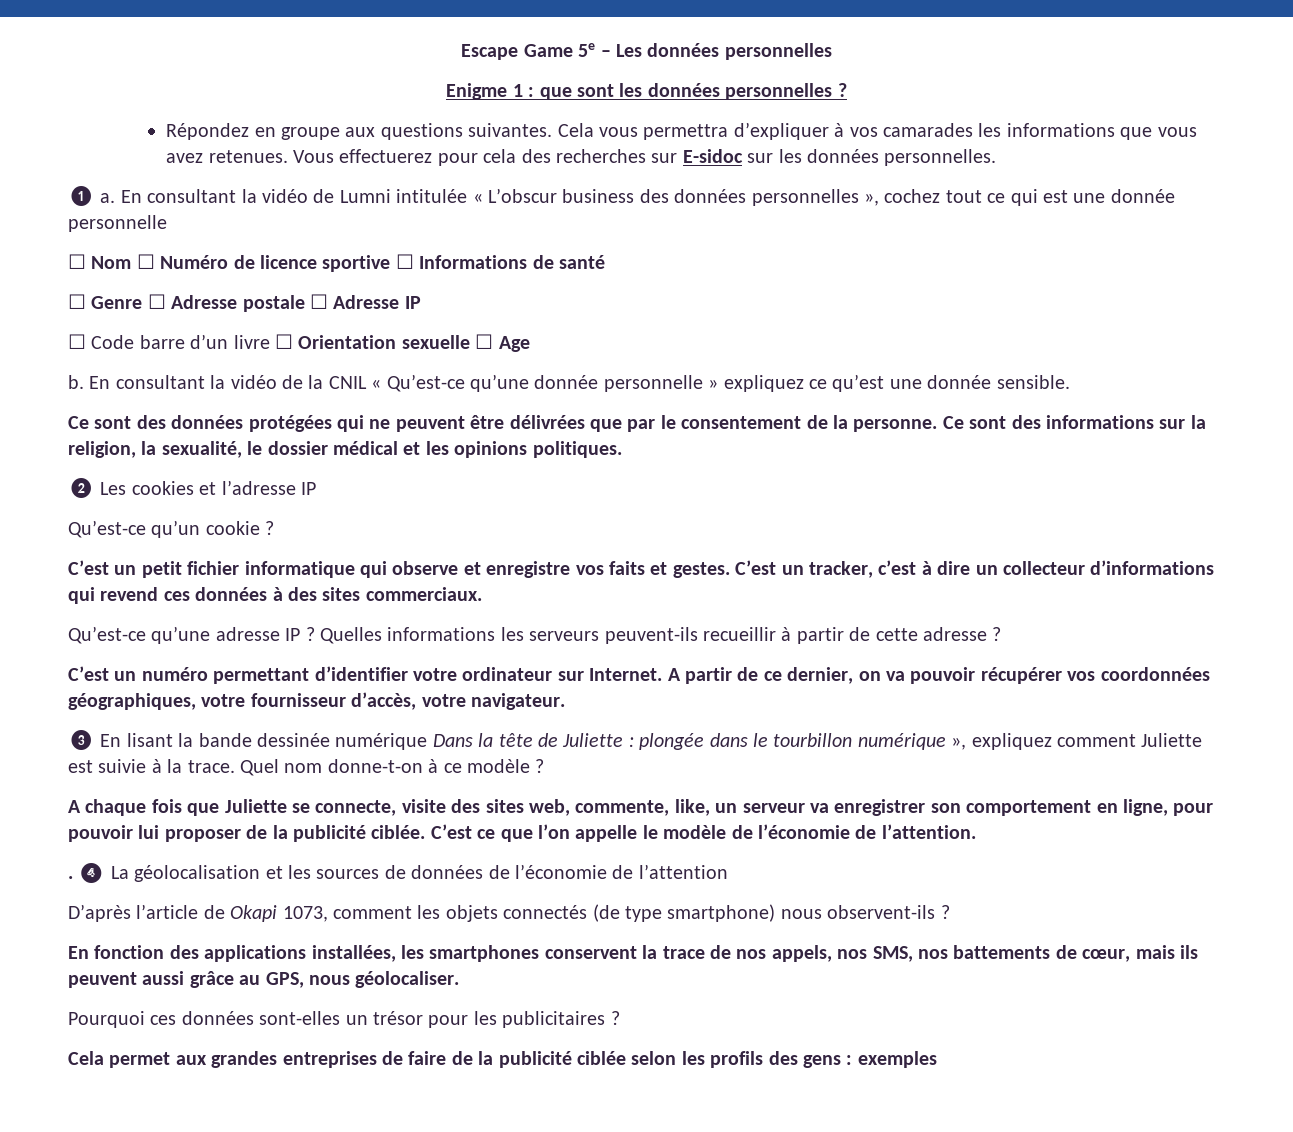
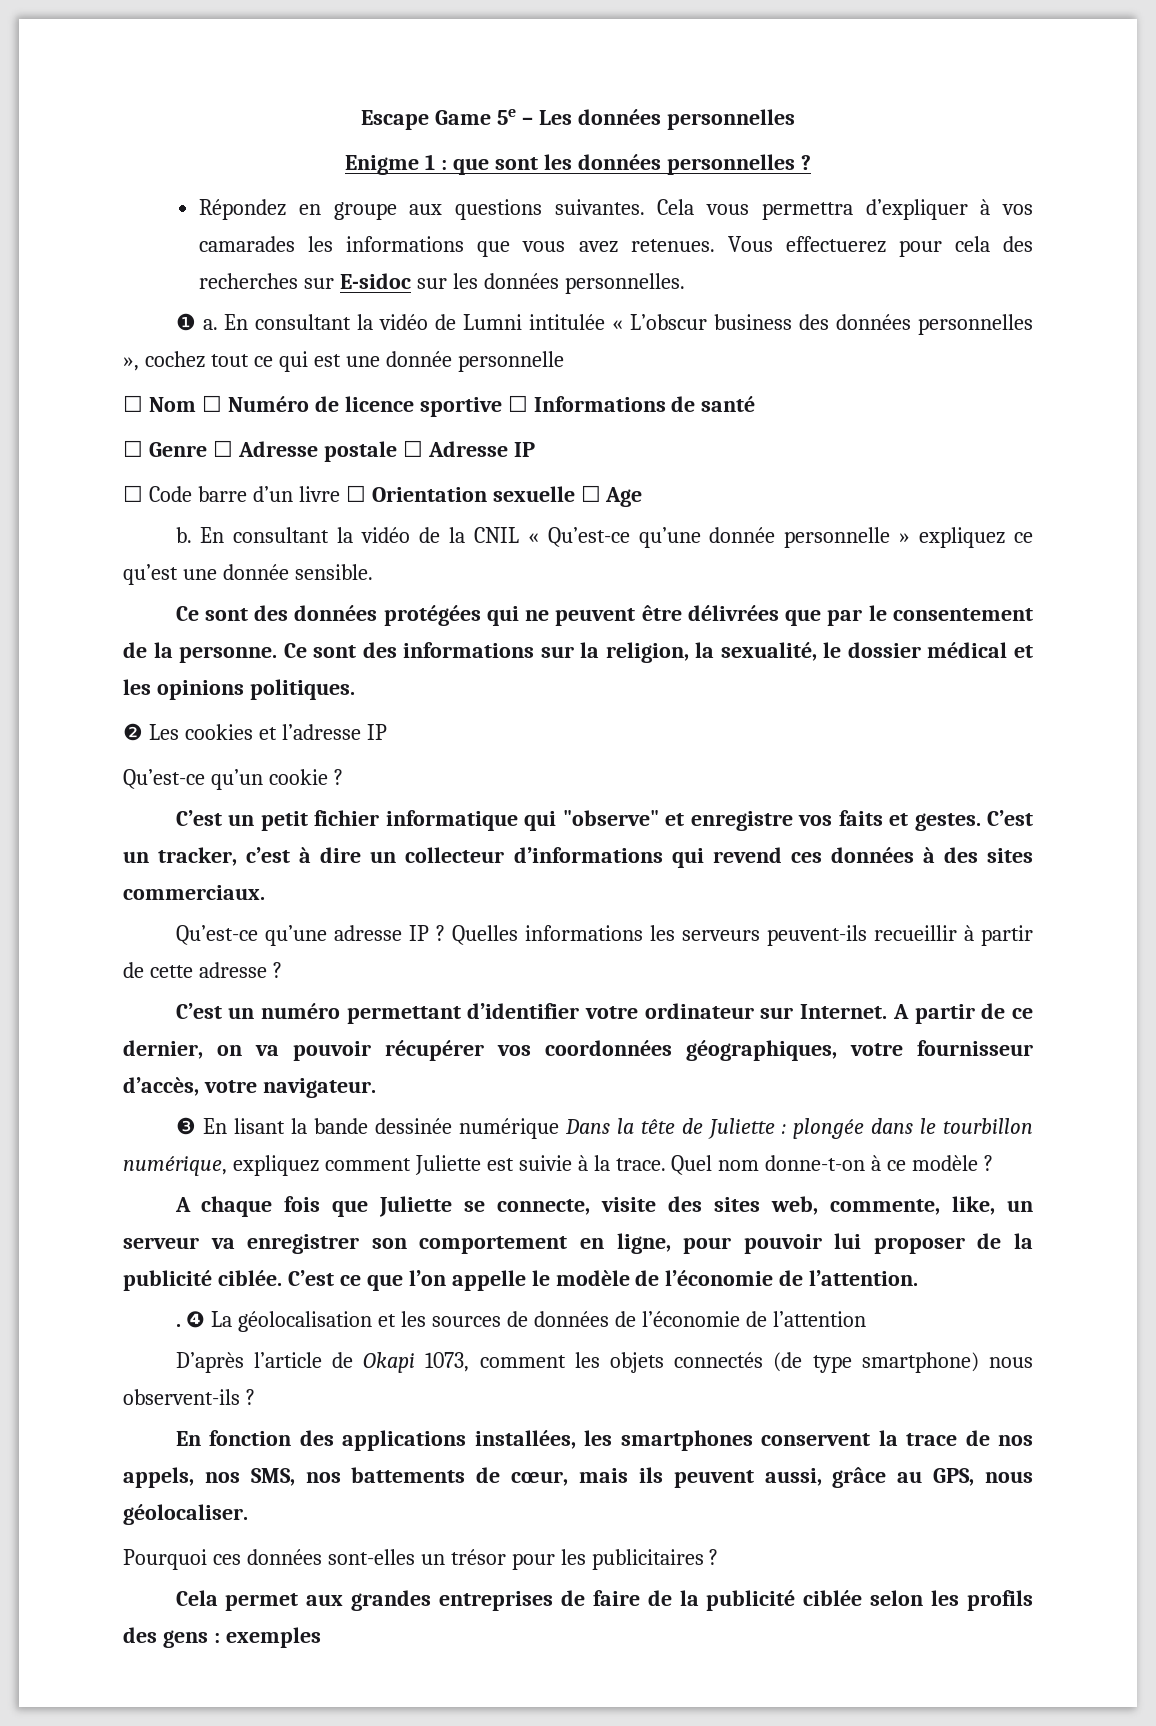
- C’est un petit fichier informatique qui observe et enregistre vos faits et gestes.
+ C’est un petit fichier informatique qui "observe" et enregistre vos faits et gestes.
- ❸ En lisant la bande dessinée numérique Dans la tête de Juliette : plongée dans le tourbillon numérique », expliquez comment Juliette est suivie à la trace.
+ ❸ En lisant la bande dessinée numérique Dans la tête de Juliette : plongée dans le tourbillon numérique, expliquez comment Juliette est suivie à la trace.
- En fonction des applications installées, les smartphones conservent la trace de nos appels, nos SMS, nos battements de cœur, mais ils peuvent aussi grâce au GPS, nous géolocaliser.
+ En fonction des applications installées, les smartphones conservent la trace de nos appels, nos SMS, nos battements de cœur, mais ils peuvent aussi, grâce au GPS, nous géolocaliser.

